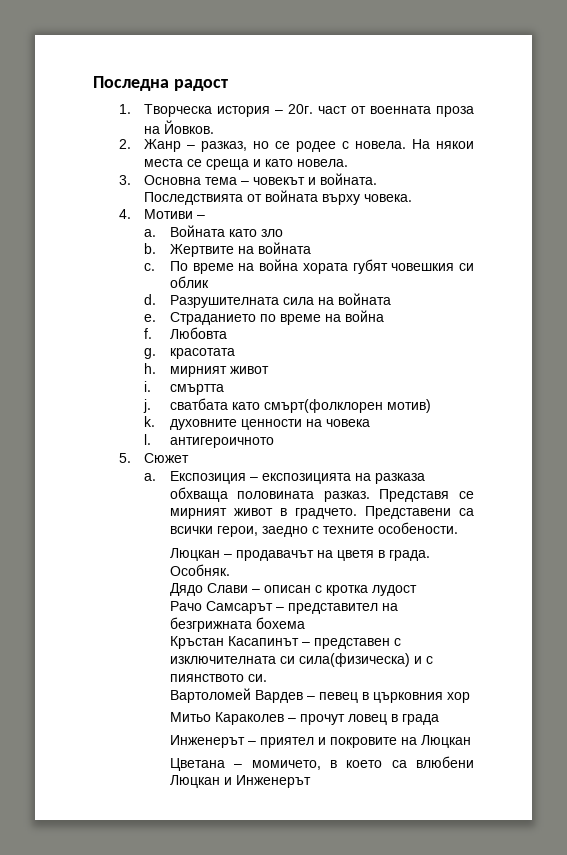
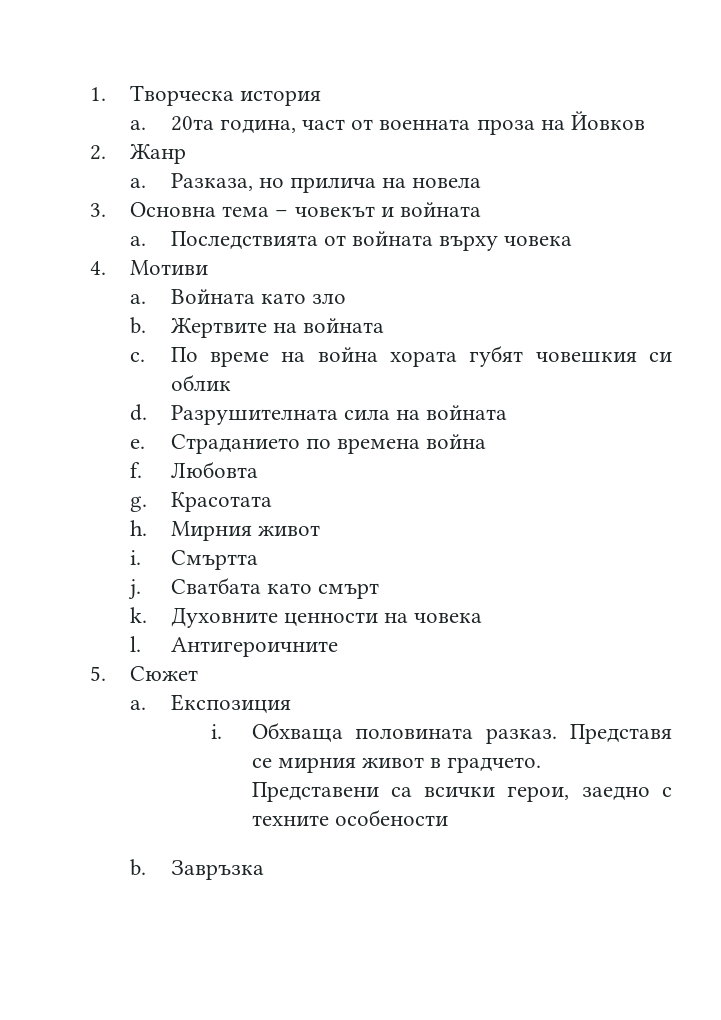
- Последна радост
- 1. Творческа история – 20г. част от военната проза на Йовков.
+ 1. Творческа история
+ a. 20та година, част от военната проза на Йовков
- 2. Жанр – разказ, но се родее с новела. На някои места се среща и като новела.
+ 2. Жанр
+ a. Разказа, но прилича на новела
- 3. Основна тема – човекът и войната.
+ 3. Основна тема – човекът и войната
+ a.
- Последствията от войната върху човека.
+ Последствията от войната върху човека
- 4. Мотиви –
+ 4. Мотиви
- Страданието по време на война
+ Страданието по времена война
- g. красотата
+ g. Красотата
- h. мирният живот
+ h. Мирния живот
- i. смъртта
+ i. Смъртта
- j. сватбата като смърт(фолклорен мотив)
+ j. Сватбата като смърт
- k. духовните ценности на човека
+ k. Духовните ценности на човека
- l. антигероичното
+ l. Антигероичните
- Експозиция – експозицията на разказа обхваща половината разказ.
+ Експозиция
+ i. Обхваща половината разказ.
- Представя се мирният живот в градчето.
+ Представя се мирния живот в градчето.
- Представени са всички герои, заедно с техните особености.
- Люцкан – продавачът на цветя в града. Особняк.
- Дядо Слави – описан с кротка лудост
- Рачо Самсарът – представител на безгрижната бохема
- Кръстан Касапинът – представен с изключителната си сила(физическа) и с пиянството си.
- Вартоломей Вардев – певец в църковния хор
- Митьо Караколев – прочут ловец в града
- Инженерът – приятел и покровите на Люцкан
- Цветана – момичето, в което са влюбени Люцкан и Инженерът
+ Представени са всички герои, заедно с техните особености
+ b. Завръзка

